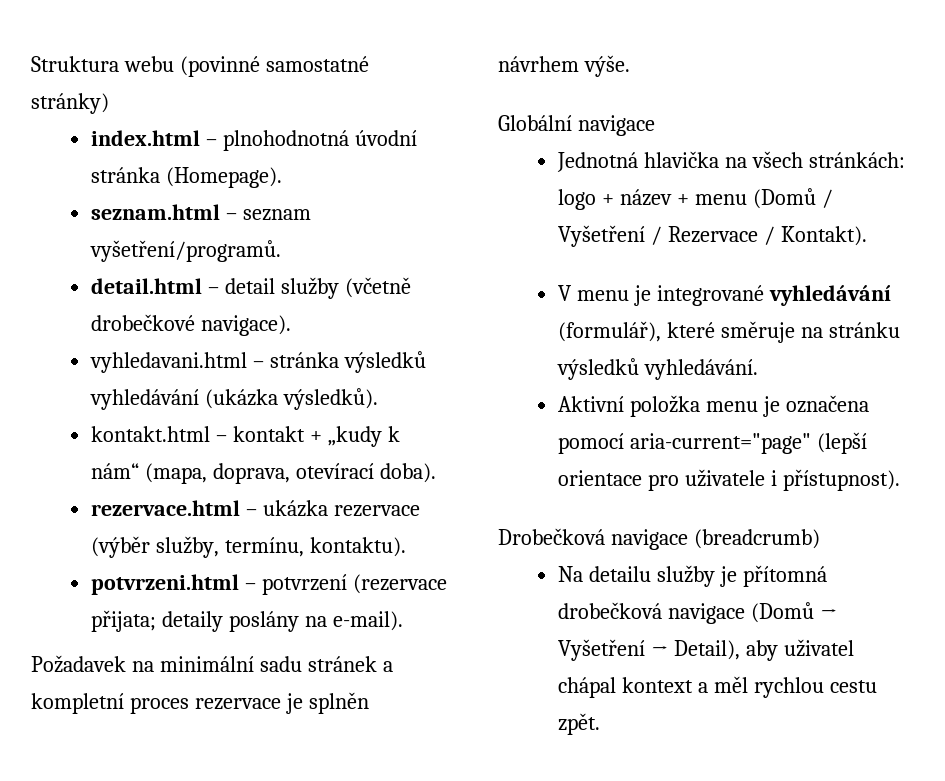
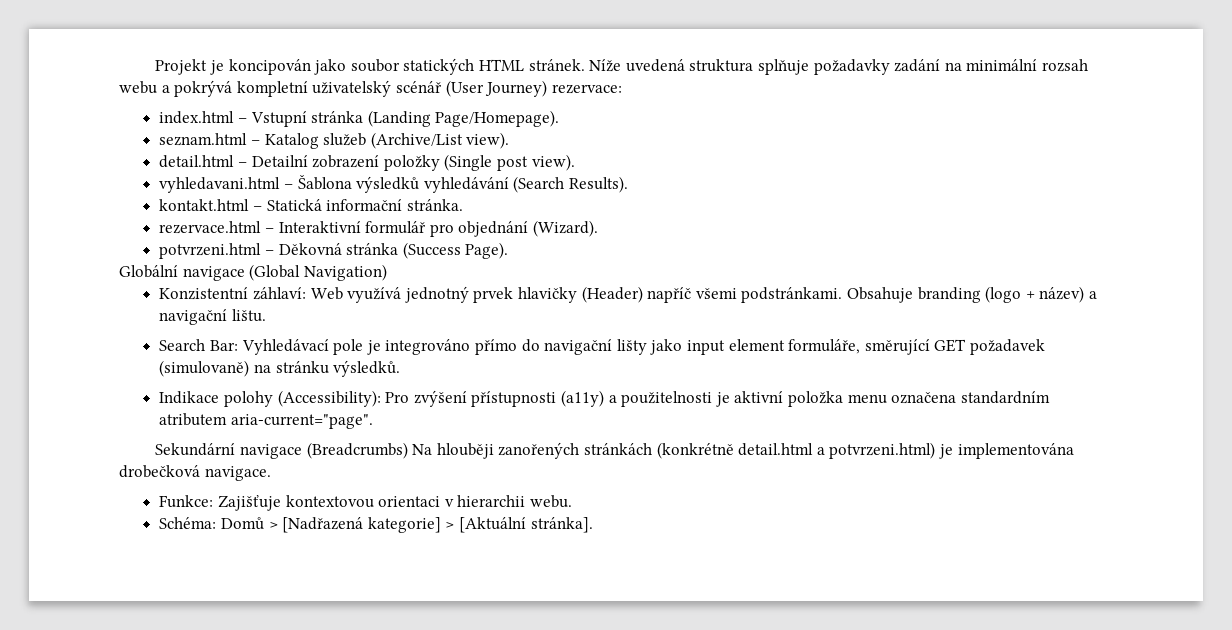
- Struktura webu (povinné samostatné stránky)
- index.html – plnohodnotná úvodní stránka (Homepage).
- seznam.html – seznam vyšetření/programů.
- detail.html – detail služby (včetně drobečkové navigace).
+ Projekt je koncipován jako soubor statických HTML stránek. Níže uvedená struktura splňuje požadavky zadání na minimální rozsah webu a pokrývá kompletní uživatelský scénář (User Journey) rezervace:
+ index.html – Vstupní stránka (Landing Page/Homepage).
+ seznam.html – Katalog služeb (Archive/List view).
+ detail.html – Detailní zobrazení položky (Single post view).
- vyhledavani.html – stránka výsledků vyhledávání (ukázka výsledků).
+ vyhledavani.html – Šablona výsledků vyhledávání (Search Results).
- kontakt.html – kontakt + „kudy k nám“ (mapa, doprava, otevírací doba).
- rezervace.html – ukázka rezervace (výběr služby, termínu, kontaktu).
- potvrzeni.html – potvrzení (rezervace přijata; detaily poslány na e-mail).
- Požadavek na minimální sadu stránek a kompletní proces rezervace je splněn návrhem výše.
- Globální navigace
- Jednotná hlavička na všech stránkách: logo + název + menu (Domů / Vyšetření / Rezervace / Kontakt).
- V menu je integrované vyhledávání (formulář), které směruje na stránku výsledků vyhledávání.
- Aktivní položka menu je označena pomocí aria-current="page" (lepší orientace pro uživatele i přístupnost).
- Drobečková navigace (breadcrumb)
- Na detailu služby je přítomná drobečková navigace (Domů → Vyšetření → Detail), aby uživatel chápal kontext a měl rychlou cestu zpět.
+ kontakt.html – Statická informační stránka.
+ rezervace.html – Interaktivní formulář pro objednání (Wizard).
+ potvrzeni.html – Děkovná stránka (Success Page).
+ Globální navigace (Global Navigation)
+ Konzistentní záhlaví: Web využívá jednotný prvek hlavičky (Header) napříč všemi podstránkami. Obsahuje branding (logo + název) a navigační lištu.
+ Search Bar: Vyhledávací pole je integrováno přímo do navigační lišty jako input element formuláře, směrující GET požadavek (simulovaně) na stránku výsledků.
+ Indikace polohy (Accessibility): Pro zvýšení přístupnosti (a11y) a použitelnosti je aktivní položka menu označena standardním atributem aria-current="page".
+ Sekundární navigace (Breadcrumbs) Na hlouběji zanořených stránkách (konkrétně detail.html a potvrzeni.html) je implementována drobečková navigace.
+ Funkce: Zajišťuje kontextovou orientaci v hierarchii webu.
+ Schéma: Domů > [Nadřazená kategorie] > [Aktuální stránka].

